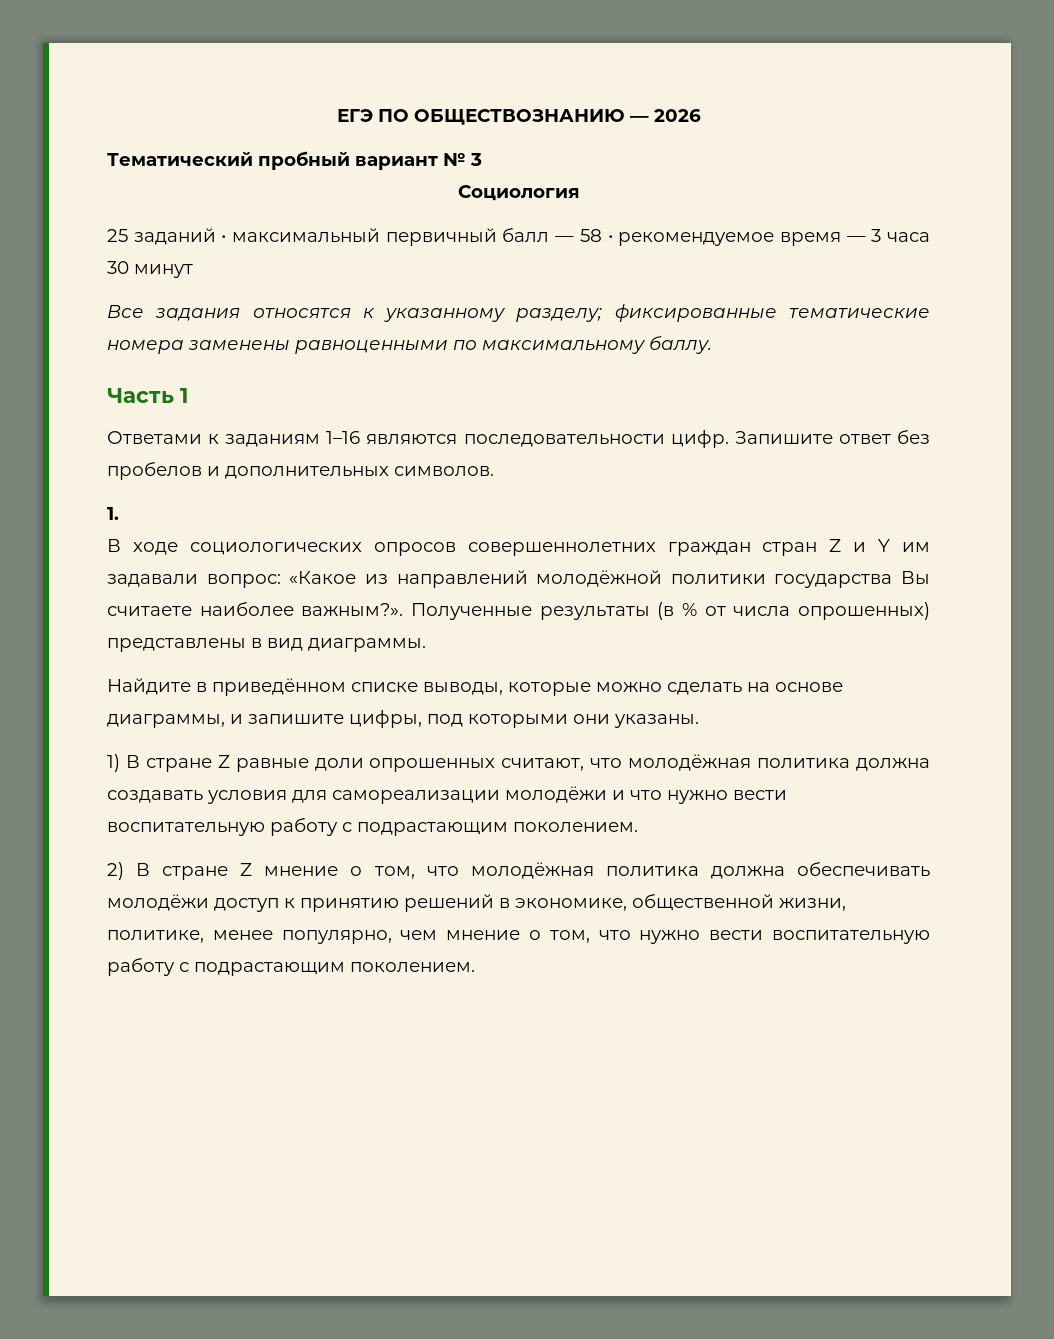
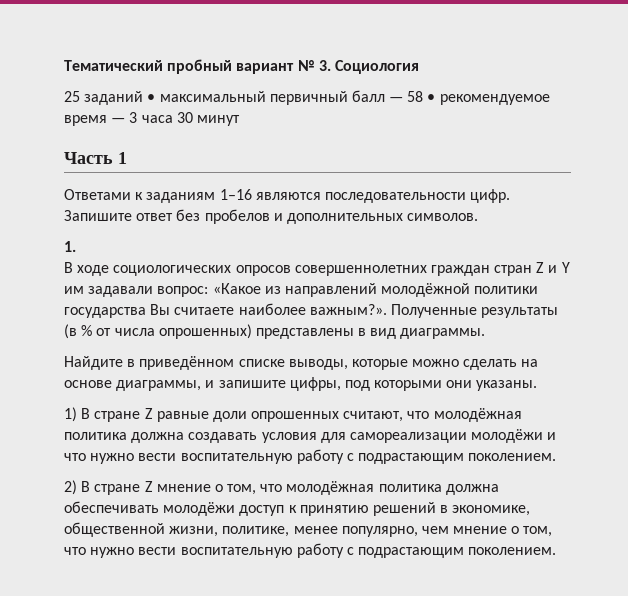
- ЕГЭ ПО ОБЩЕСТВОЗНАНИЮ — 2026
- Тематический пробный вариант № 3
- Социология
+ Тематический пробный вариант № 3. Социология
- Все задания относятся к указанному разделу; фиксированные тематические номера заменены равноценными по максимальному баллу.

